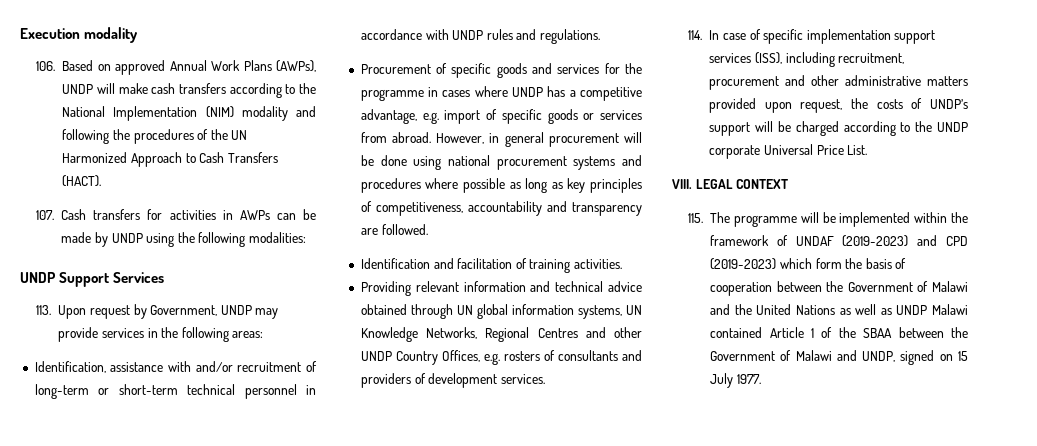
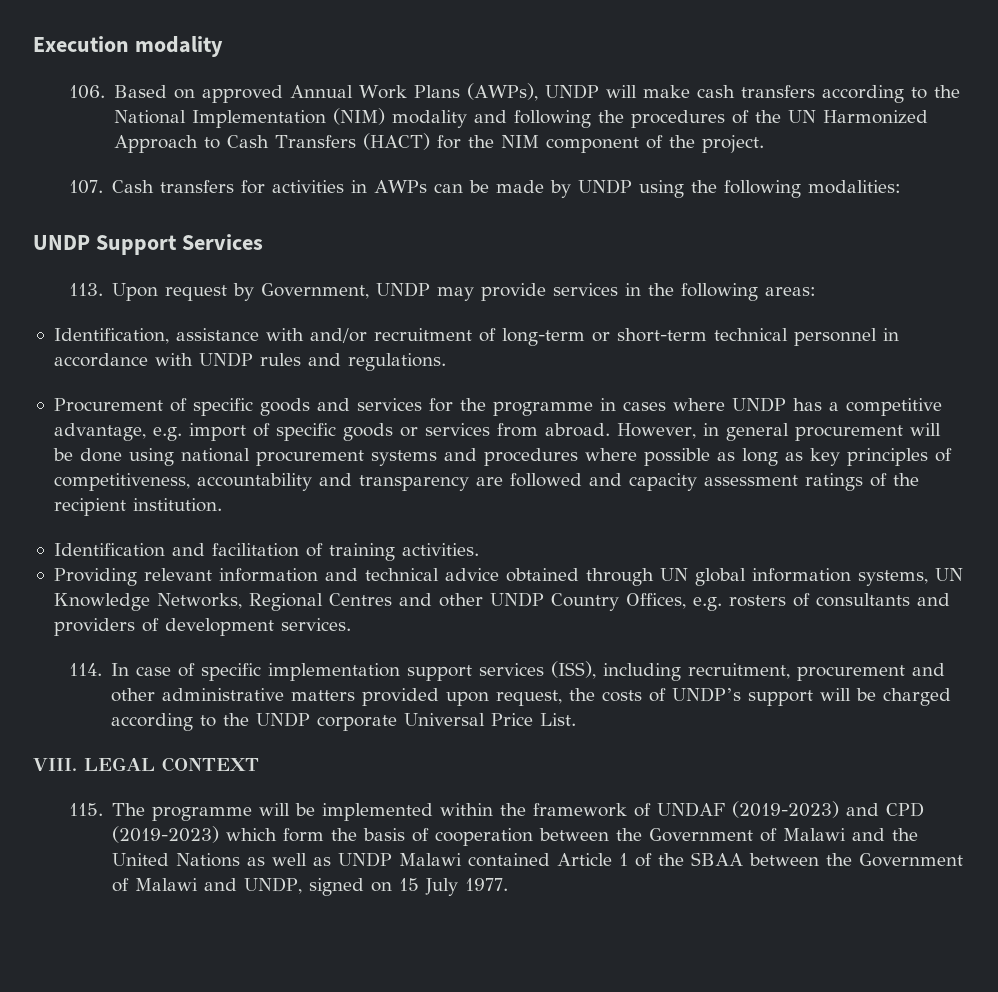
- 106. Based on approved Annual Work Plans (AWPs), UNDP will make cash transfers according to the National Implementation (NIM) modality and following the procedures of the UN Harmonized Approach to Cash Transfers (HACT).
+ 106. Based on approved Annual Work Plans (AWPs), UNDP will make cash transfers according to the National Implementation (NIM) modality and following the procedures of the UN Harmonized Approach to Cash Transfers (HACT) for the NIM component of the project.
- However, in general procurement will be done using national procurement systems and procedures where possible as long as key principles of competitiveness, accountability and transparency are followed.
+ However, in general procurement will be done using national procurement systems and procedures where possible as long as key principles of competitiveness, accountability and transparency are followed and capacity assessment ratings of the recipient institution.

